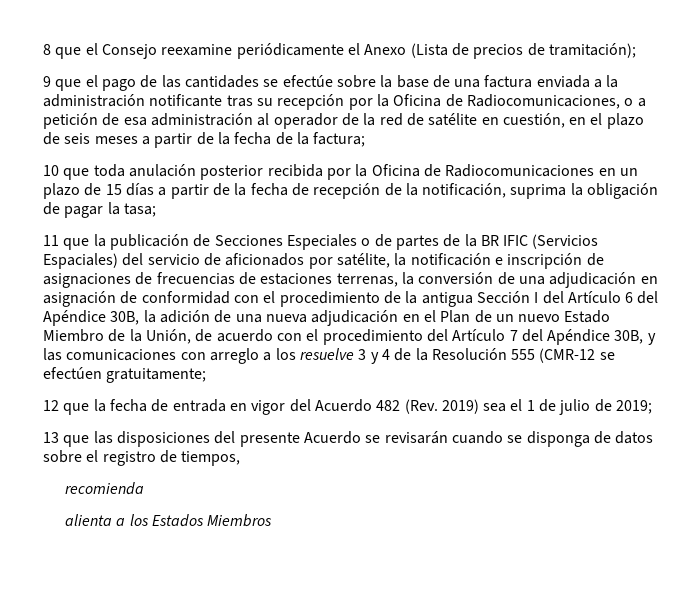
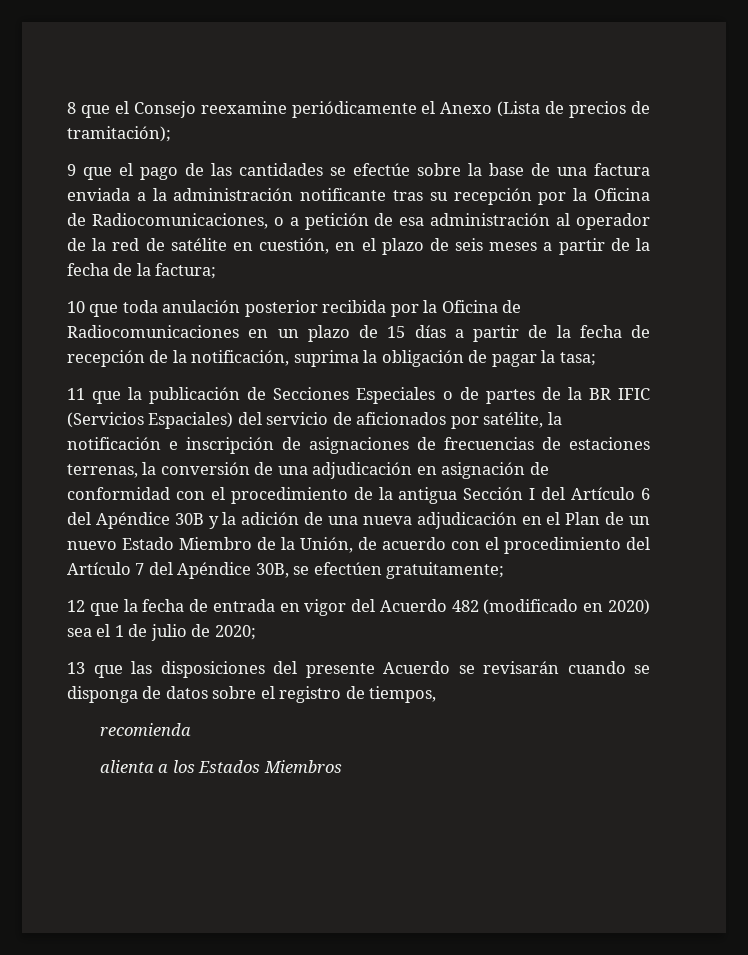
- 11 que la publicación de Secciones Especiales o de partes de la BR IFIC (Servicios Espaciales) del servicio de aficionados por satélite, la notificación e inscripción de asignaciones de frecuencias de estaciones terrenas, la conversión de una adjudicación en asignación de conformidad con el procedimiento de la antigua Sección I del Artículo 6 del Apéndice 30B, la adición de una nueva adjudicación en el Plan de un nuevo Estado Miembro de la Unión, de acuerdo con el procedimiento del Artículo 7 del Apéndice 30B, y las comunicaciones con arreglo a los resuelve 3 y 4 de la Resolución 555 (CMR-12 se efectúen gratuitamente;
+ 11 que la publicación de Secciones Especiales o de partes de la BR IFIC (Servicios Espaciales) del servicio de aficionados por satélite, la notificación e inscripción de asignaciones de frecuencias de estaciones terrenas, la conversión de una adjudicación en asignación de conformidad con el procedimiento de la antigua Sección I del Artículo 6 del Apéndice 30B y la adición de una nueva adjudicación en el Plan de un nuevo Estado Miembro de la Unión, de acuerdo con el procedimiento del Artículo 7 del Apéndice 30B, se efectúen gratuitamente;
- 12 que la fecha de entrada en vigor del Acuerdo 482 (Rev. 2019) sea el 1 de julio de 2019;
+ 12 que la fecha de entrada en vigor del Acuerdo 482 (modificado en 2020) sea el 1 de julio de 2020;

